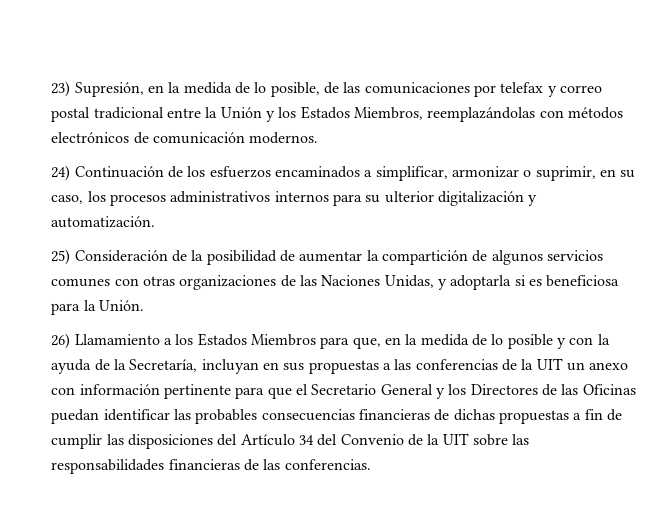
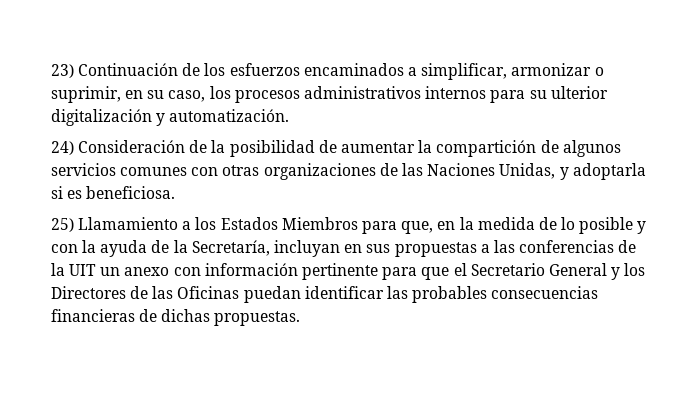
- 23) Supresión, en la medida de lo posible, de las comunicaciones por telefax y correo postal tradicional entre la Unión y los Estados Miembros, reemplazándolas con métodos electrónicos de comunicación modernos.
- 24) Continuación de los esfuerzos encaminados a simplificar, armonizar o suprimir, en su caso, los procesos administrativos internos para su ulterior digitalización y automatización.
+ 23) Continuación de los esfuerzos encaminados a simplificar, armonizar o suprimir, en su caso, los procesos administrativos internos para su ulterior digitalización y automatización.
- 25) Consideración de la posibilidad de aumentar la compartición de algunos servicios comunes con otras organizaciones de las Naciones Unidas, y adoptarla si es beneficiosa para la Unión.
- 26) Llamamiento a los Estados Miembros para que, en la medida de lo posible y con la ayuda de la Secretaría, incluyan en sus propuestas a las conferencias de la UIT un anexo con información pertinente para que el Secretario General y los Directores de las Oficinas puedan identificar las probables consecuencias financieras de dichas propuestas a fin de cumplir las disposiciones del Artículo 34 del Convenio de la UIT sobre las responsabilidades financieras de las conferencias.
+ 24) Consideración de la posibilidad de aumentar la compartición de algunos servicios comunes con otras organizaciones de las Naciones Unidas, y adoptarla si es beneficiosa.
+ 25) Llamamiento a los Estados Miembros para que, en la medida de lo posible y con la ayuda de la Secretaría, incluyan en sus propuestas a las conferencias de la UIT un anexo con información pertinente para que el Secretario General y los Directores de las Oficinas puedan identificar las probables consecuencias financieras de dichas propuestas.

